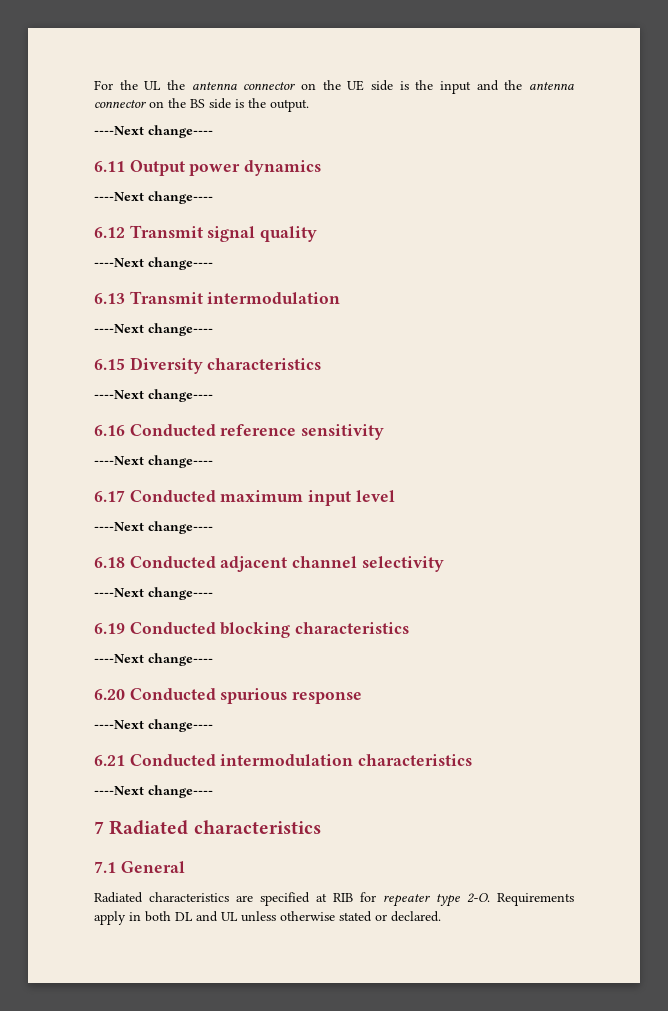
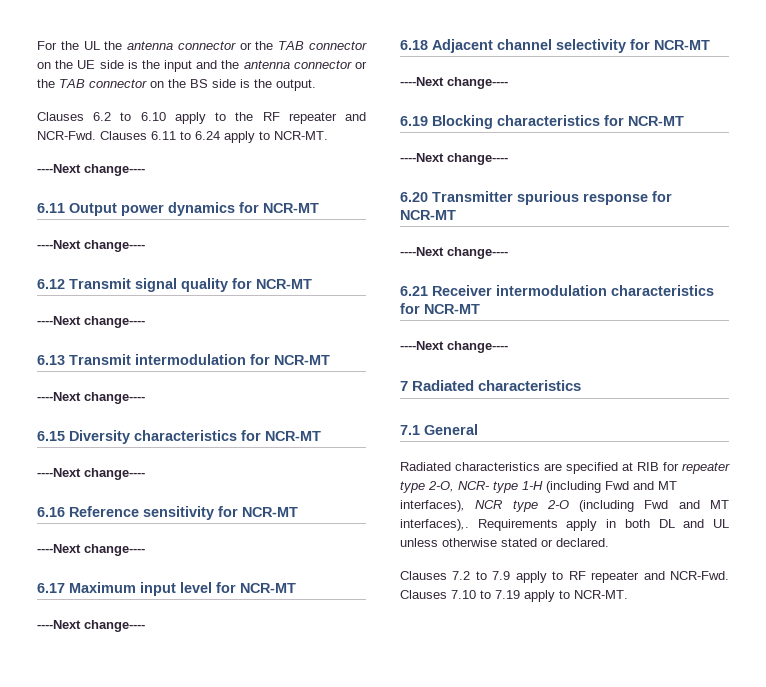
- For the UL the antenna connector on the UE side is the input and the antenna connector on the BS side is the output.
+ For the UL the antenna connector or the TAB connector on the UE side is the input and the antenna connector or the TAB connector on the BS side is the output.
+ Clauses 6.2 to 6.10 apply to the RF repeater and NCR-Fwd. Clauses 6.11 to 6.24 apply to NCR-MT.
- 6.11 Output power dynamics
+ 6.11 Output power dynamics for NCR-MT
- 6.12 Transmit signal quality
+ 6.12 Transmit signal quality for NCR-MT
- 6.13 Transmit intermodulation
+ 6.13 Transmit intermodulation for NCR-MT
- 6.15 Diversity characteristics
+ 6.15 Diversity characteristics for NCR-MT
- 6.16 Conducted reference sensitivity
+ 6.16 Reference sensitivity for NCR-MT
- 6.17 Conducted maximum input level
+ 6.17 Maximum input level for NCR-MT
- 6.18 Conducted adjacent channel selectivity
+ 6.18 Adjacent channel selectivity for NCR-MT
- 6.19 Conducted blocking characteristics
+ 6.19 Blocking characteristics for NCR-MT
- 6.20 Conducted spurious response
+ 6.20 Transmitter spurious response for NCR-MT
- 6.21 Conducted intermodulation characteristics
+ 6.21 Receiver intermodulation characteristics for NCR-MT
- Radiated characteristics are specified at RIB for repeater type 2-O.
+ Radiated characteristics are specified at RIB for repeater type 2-O, NCR- type 1-H (including Fwd and MT interfaces), NCR type 2-O (including Fwd and MT interfaces),.
+ Clauses 7.2 to 7.9 apply to RF repeater and NCR-Fwd. Clauses 7.10 to 7.19 apply to NCR-MT.

